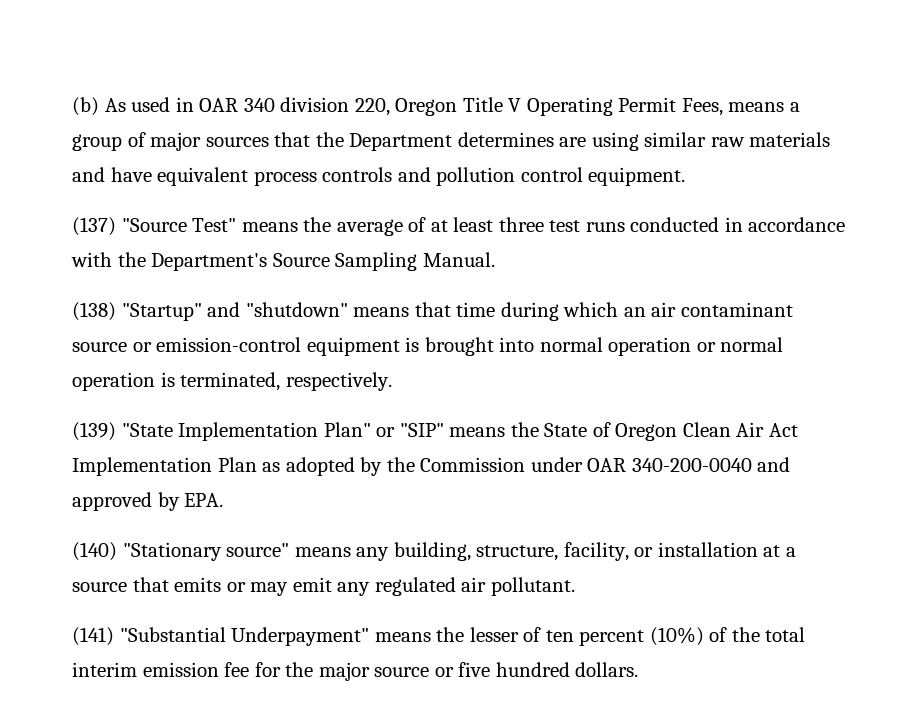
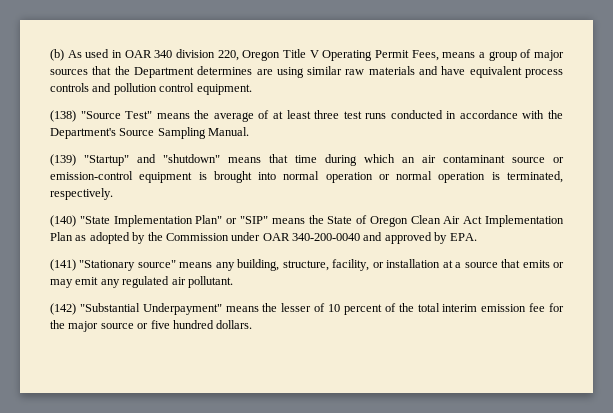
- (137) "Source Test" means the average of at least three test runs conducted in accordance with the Department's Source Sampling Manual.
+ (138) "Source Test" means the average of at least three test runs conducted in accordance with the Department's Source Sampling Manual.
- (138) "Startup" and "shutdown" means that time during which an air contaminant source or emission-control equipment is brought into normal operation or normal operation is terminated, respectively.
+ (139) "Startup" and "shutdown" means that time during which an air contaminant source or emission-control equipment is brought into normal operation or normal operation is terminated, respectively.
- (139) "State Implementation Plan" or "SIP" means the State of Oregon Clean Air Act Implementation Plan as adopted by the Commission under OAR 340-200-0040 and approved by EPA.
+ (140) "State Implementation Plan" or "SIP" means the State of Oregon Clean Air Act Implementation Plan as adopted by the Commission under OAR 340-200-0040 and approved by EPA.
- (140) "Stationary source" means any building, structure, facility, or installation at a source that emits or may emit any regulated air pollutant.
+ (141) "Stationary source" means any building, structure, facility, or installation at a source that emits or may emit any regulated air pollutant.
- (141) "Substantial Underpayment" means the lesser of ten percent (10%) of the total interim emission fee for the major source or five hundred dollars.
+ (142) "Substantial Underpayment" means the lesser of 10 percent of the total interim emission fee for the major source or five hundred dollars.

